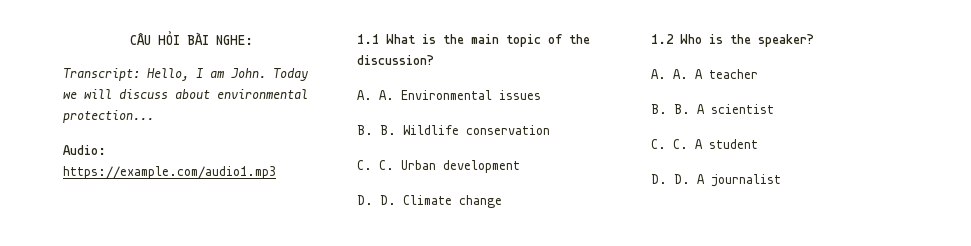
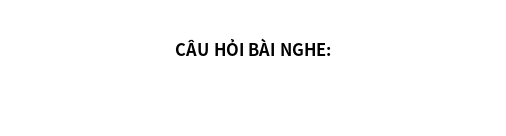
- Transcript: Hello, I am John. Today we will discuss about environmental protection...
- Audio: https://example.com/audio1.mp3
- 1.1 What is the main topic of the discussion?
- A. A. Environmental issues
- B. B. Wildlife conservation
- C. C. Urban development
- D. D. Climate change
- 1.2 Who is the speaker?
- A. A. A teacher
- B. B. A scientist
- C. C. A student
- D. D. A journalist

